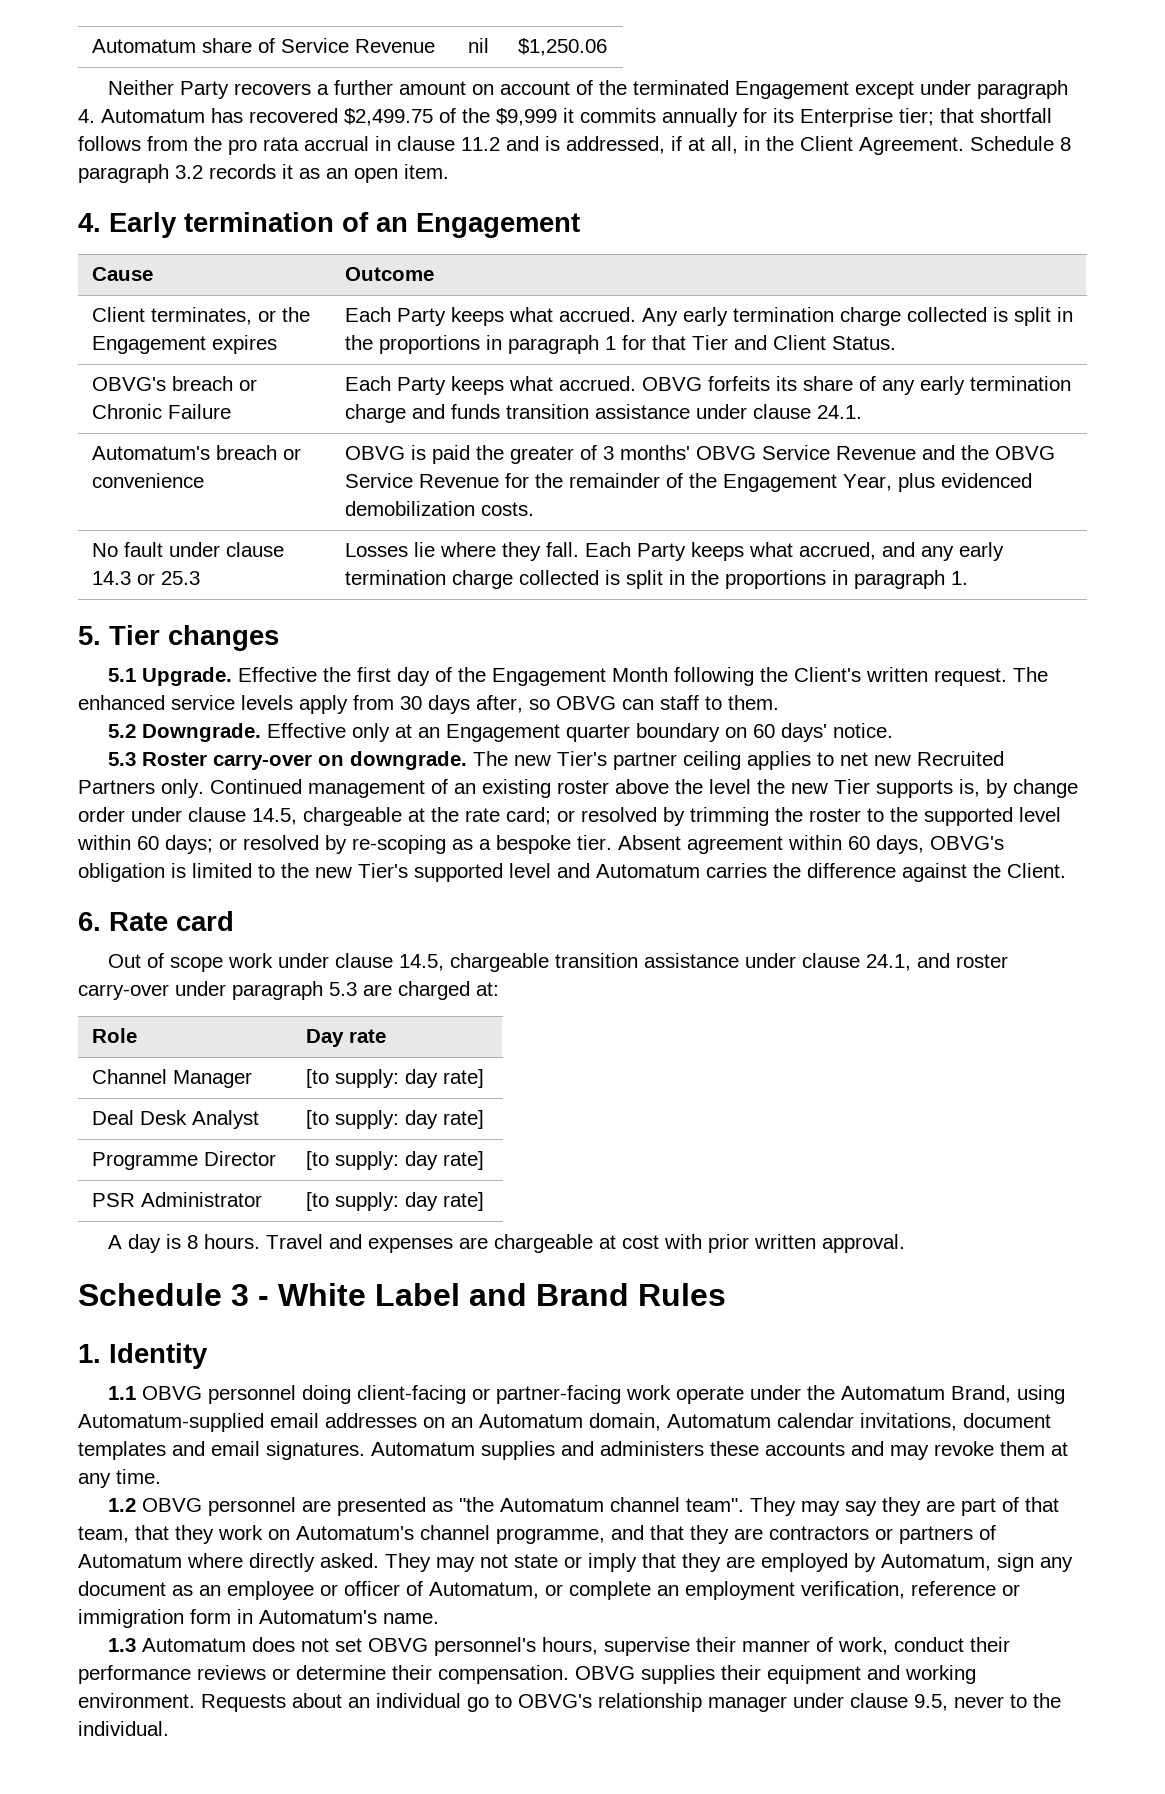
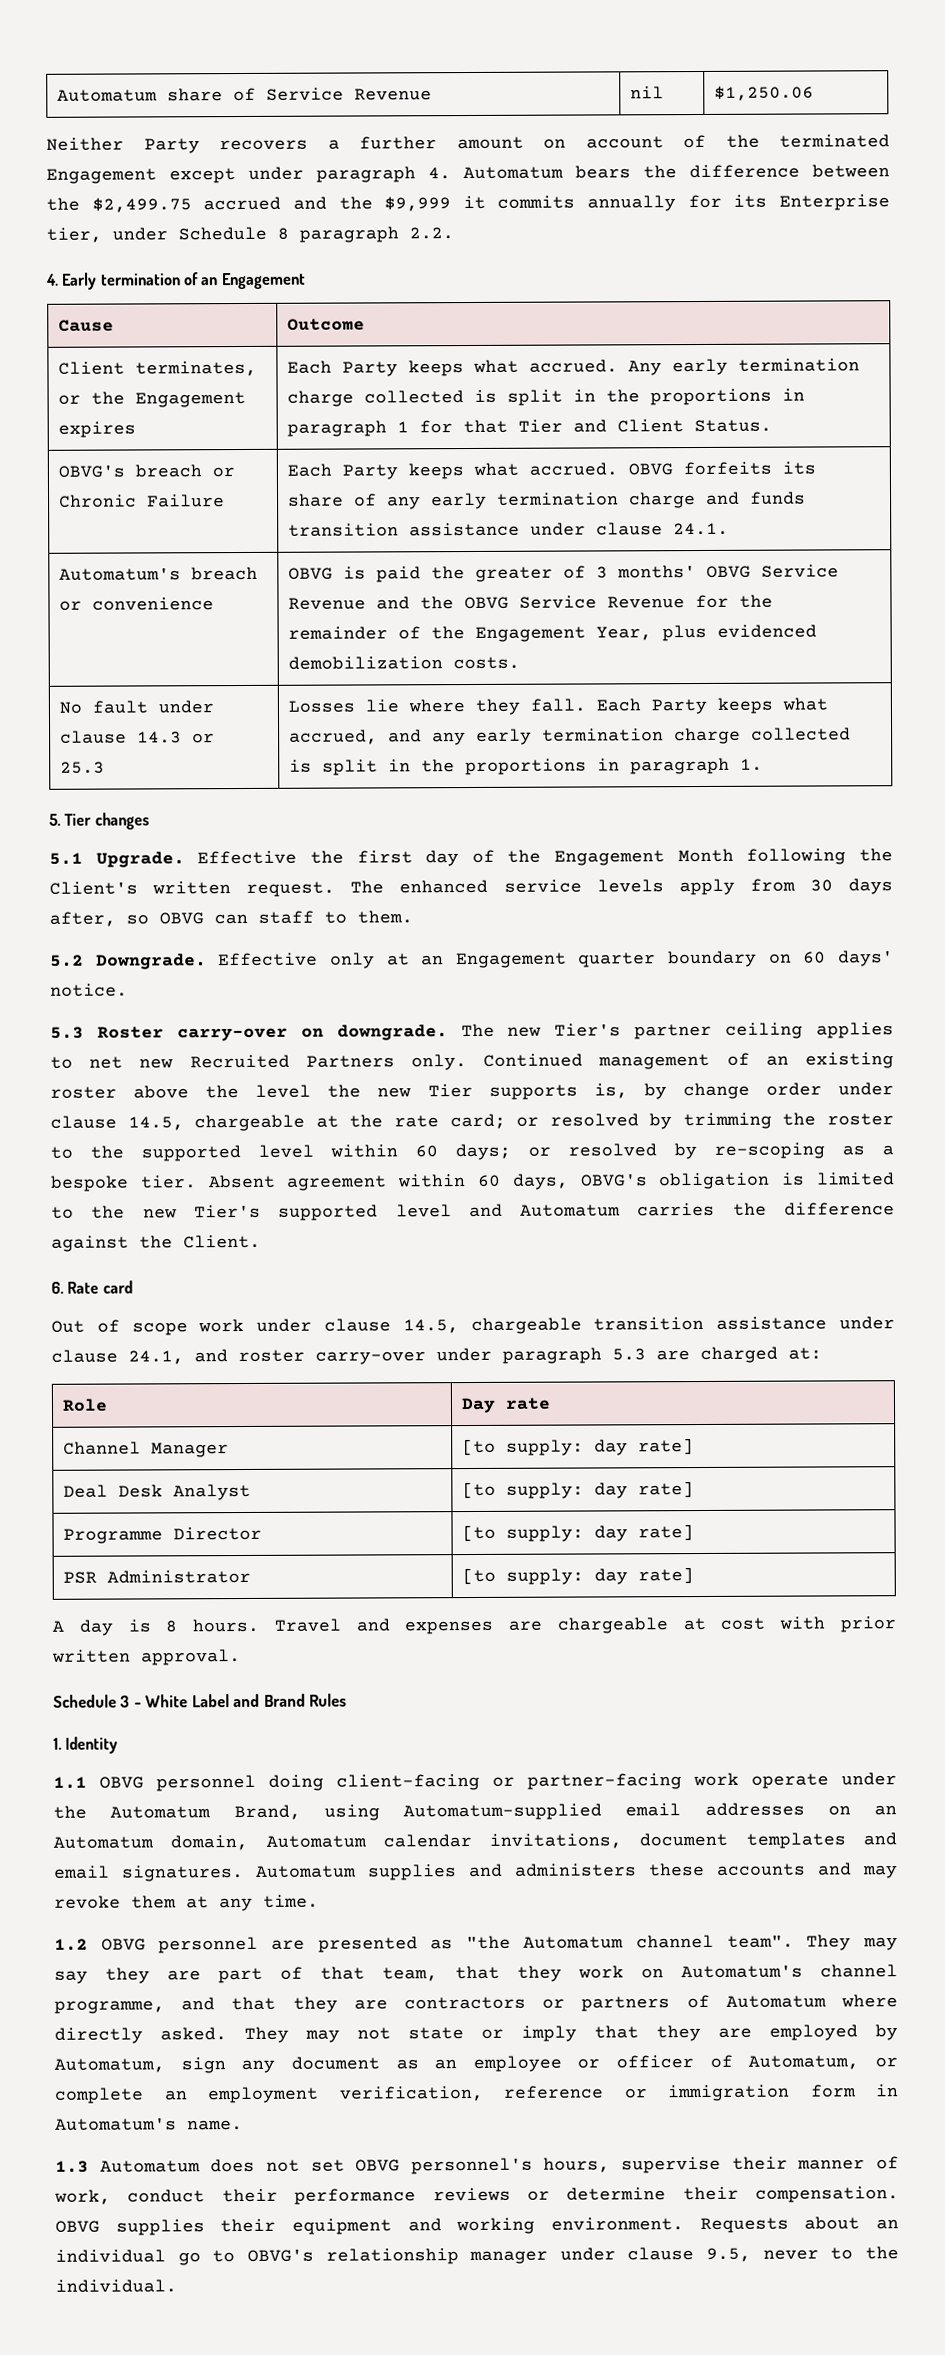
- Neither Party recovers a further amount on account of the terminated Engagement except under paragraph 4. Automatum has recovered $2,499.75 of the $9,999 it commits annually for its Enterprise tier; that shortfall follows from the pro rata accrual in clause 11.2 and is addressed, if at all, in the Client Agreement. Schedule 8 paragraph 3.2 records it as an open item.
+ Neither Party recovers a further amount on account of the terminated Engagement except under paragraph 4. Automatum bears the difference between the $2,499.75 accrued and the $9,999 it commits annually for its Enterprise tier, under Schedule 8 paragraph 2.2.

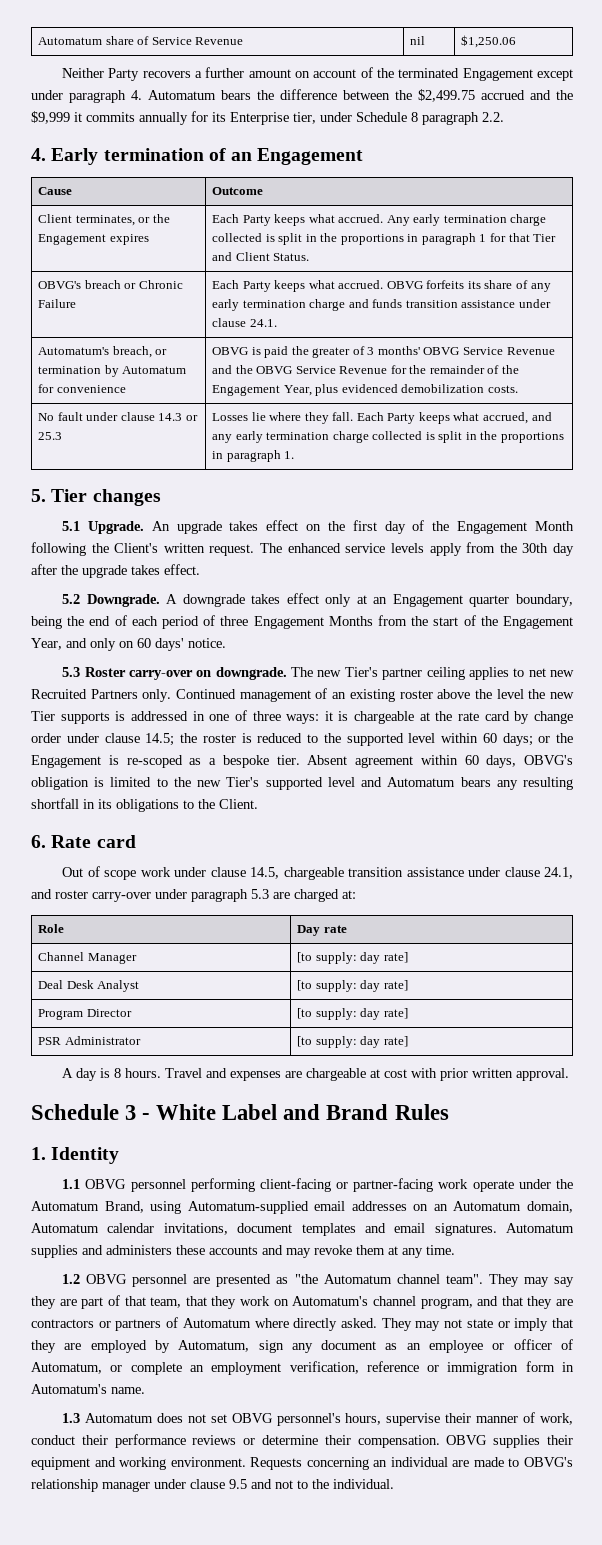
- Automatum's breach or convenience | OBVG is paid the greater of 3 months' OBVG Service Revenue and the OBVG Service Revenue for the remainder of the Engagement Year, plus evidenced demobilization costs.
+ Automatum's breach, or termination by Automatum for convenience | OBVG is paid the greater of 3 months' OBVG Service Revenue and the OBVG Service Revenue for the remainder of the Engagement Year, plus evidenced demobilization costs.
- Effective the first day of the Engagement Month following the Client's written request.
+ An upgrade takes effect on the first day of the Engagement Month following the Client's written request.
- The enhanced service levels apply from 30 days after, so OBVG can staff to them.
- 5.2 Downgrade. Effective only at an Engagement quarter boundary on 60 days' notice.
+ The enhanced service levels apply from the 30th day after the upgrade takes effect.
+ 5.2 Downgrade. A downgrade takes effect only at an Engagement quarter boundary, being the end of each period of three Engagement Months from the start of the Engagement Year, and only on 60 days' notice.
- Continued management of an existing roster above the level the new Tier supports is, by change order under clause 14.5, chargeable at the rate card; or resolved by trimming the roster to the supported level within 60 days; or resolved by re-scoping as a bespoke tier.
+ Continued management of an existing roster above the level the new Tier supports is addressed in one of three ways: it is chargeable at the rate card by change order under clause 14.5; the roster is reduced to the supported level within 60 days; or the Engagement is re-scoped as a bespoke tier.
- Absent agreement within 60 days, OBVG's obligation is limited to the new Tier's supported level and Automatum carries the difference against the Client.
+ Absent agreement within 60 days, OBVG's obligation is limited to the new Tier's supported level and Automatum bears any resulting shortfall in its obligations to the Client.
- Programme Director | [to supply: day rate]
+ Program Director | [to supply: day rate]
- 1.1 OBVG personnel doing client-facing or partner-facing work operate under the Automatum Brand, using Automatum-supplied email addresses on an Automatum domain, Automatum calendar invitations, document templates and email signatures.
+ 1.1 OBVG personnel performing client-facing or partner-facing work operate under the Automatum Brand, using Automatum-supplied email addresses on an Automatum domain, Automatum calendar invitations, document templates and email signatures.
- They may say they are part of that team, that they work on Automatum's channel programme, and that they are contractors or partners of Automatum where directly asked.
+ They may say they are part of that team, that they work on Automatum's channel program, and that they are contractors or partners of Automatum where directly asked.
- Requests about an individual go to OBVG's relationship manager under clause 9.5, never to the individual.
+ Requests concerning an individual are made to OBVG's relationship manager under clause 9.5 and not to the individual.

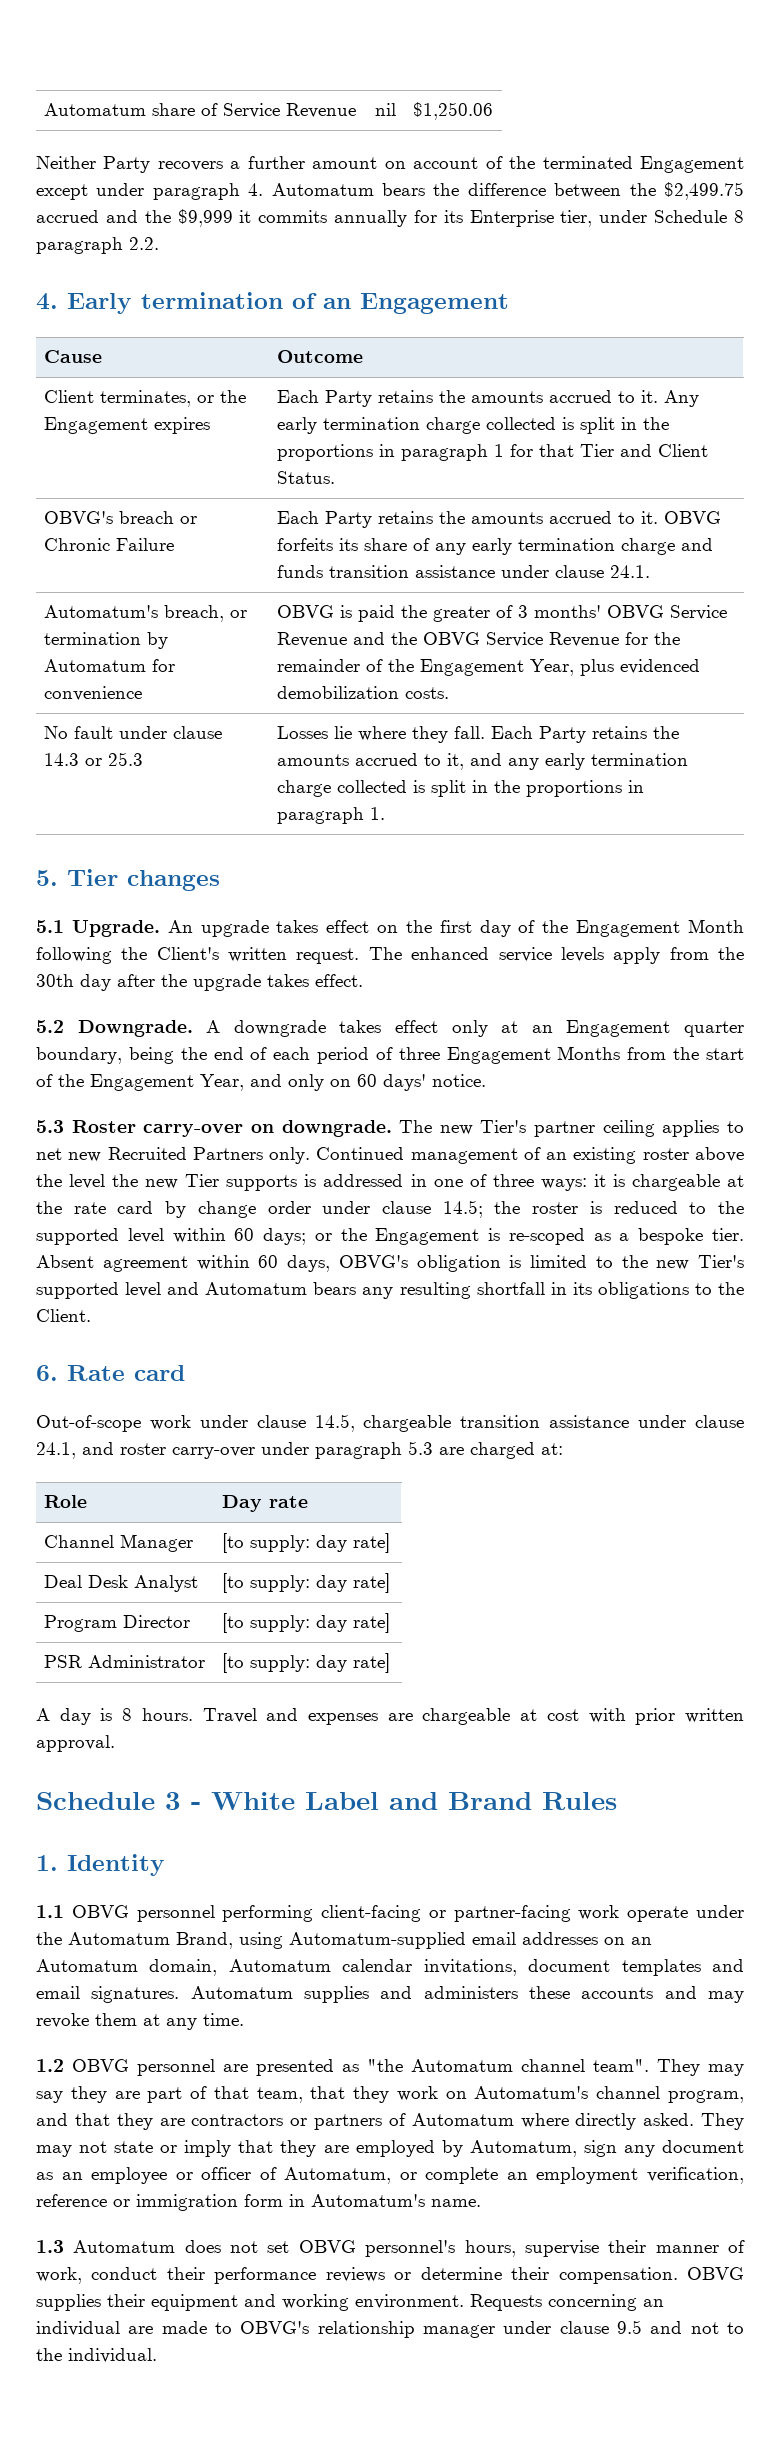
- Client terminates, or the Engagement expires | Each Party keeps what accrued. Any early termination charge collected is split in the proportions in paragraph 1 for that Tier and Client Status.
+ Client terminates, or the Engagement expires | Each Party retains the amounts accrued to it. Any early termination charge collected is split in the proportions in paragraph 1 for that Tier and Client Status.
- OBVG's breach or Chronic Failure | Each Party keeps what accrued. OBVG forfeits its share of any early termination charge and funds transition assistance under clause 24.1.
+ OBVG's breach or Chronic Failure | Each Party retains the amounts accrued to it. OBVG forfeits its share of any early termination charge and funds transition assistance under clause 24.1.
- No fault under clause 14.3 or 25.3 | Losses lie where they fall. Each Party keeps what accrued, and any early termination charge collected is split in the proportions in paragraph 1.
+ No fault under clause 14.3 or 25.3 | Losses lie where they fall. Each Party retains the amounts accrued to it, and any early termination charge collected is split in the proportions in paragraph 1.
- Out of scope work under clause 14.5, chargeable transition assistance under clause 24.1, and roster carry-over under paragraph 5.3 are charged at:
+ Out-of-scope work under clause 14.5, chargeable transition assistance under clause 24.1, and roster carry-over under paragraph 5.3 are charged at:

